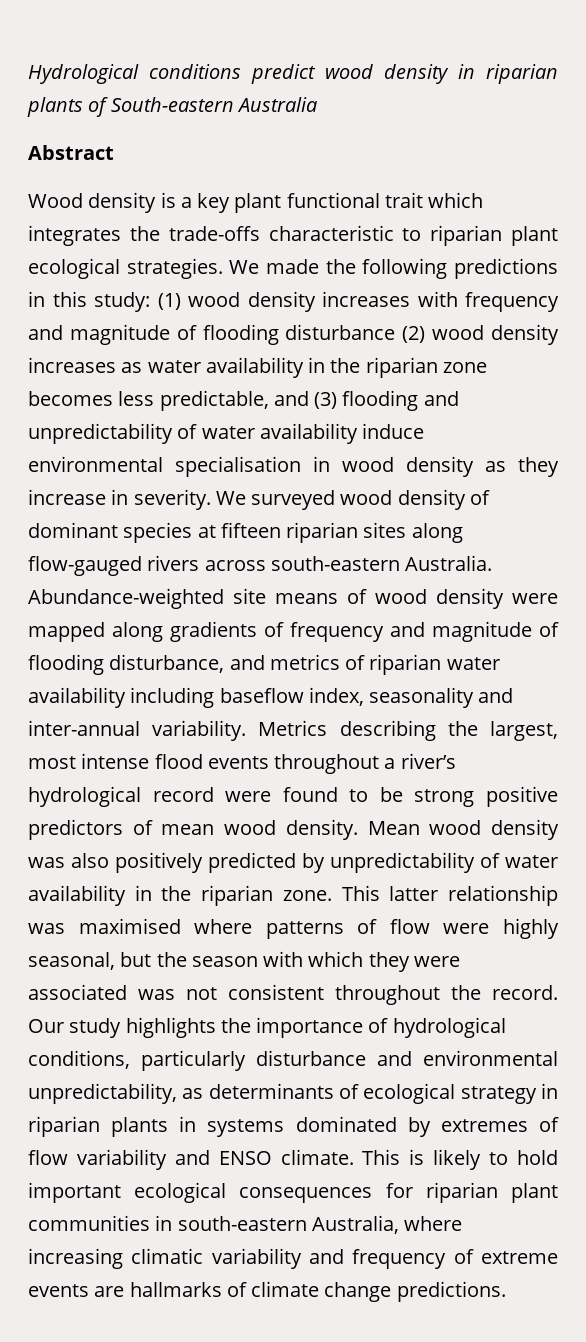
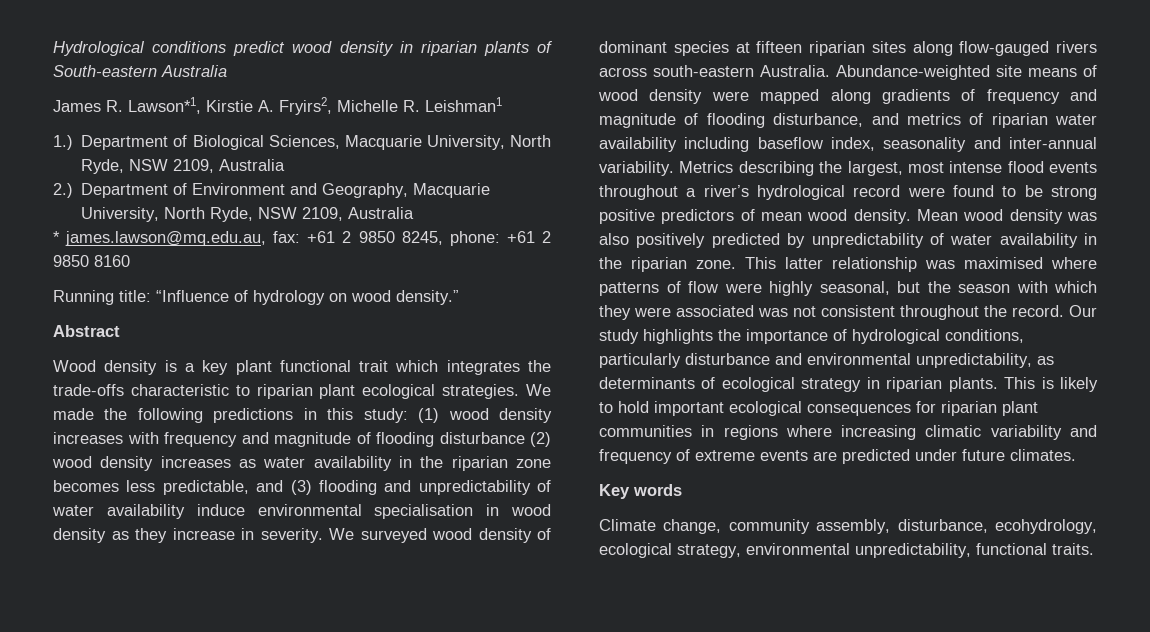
+ James R. Lawson*1, Kirstie A. Fryirs2, Michelle R. Leishman1
+ 1.) Department of Biological Sciences, Macquarie University, North Ryde, NSW 2109, Australia
+ 2.) Department of Environment and Geography, Macquarie University, North Ryde, NSW 2109, Australia
+ * james.lawson@mq.edu.au, fax: +61 2 9850 8245, phone: +61 2 9850 8160
+ Running title: “Influence of hydrology on wood density.”
- Our study highlights the importance of hydrological conditions, particularly disturbance and environmental unpredictability, as determinants of ecological strategy in riparian plants in systems dominated by extremes of flow variability and ENSO climate.
+ Our study highlights the importance of hydrological conditions, particularly disturbance and environmental unpredictability, as determinants of ecological strategy in riparian plants.
- This is likely to hold important ecological consequences for riparian plant communities in south-eastern Australia, where increasing climatic variability and frequency of extreme events are hallmarks of climate change predictions.
+ This is likely to hold important ecological consequences for riparian plant communities in regions where increasing climatic variability and frequency of extreme events are predicted under future climates.
+ Key words
+ Climate change, community assembly, disturbance, ecohydrology, ecological strategy, environmental unpredictability, functional traits.

